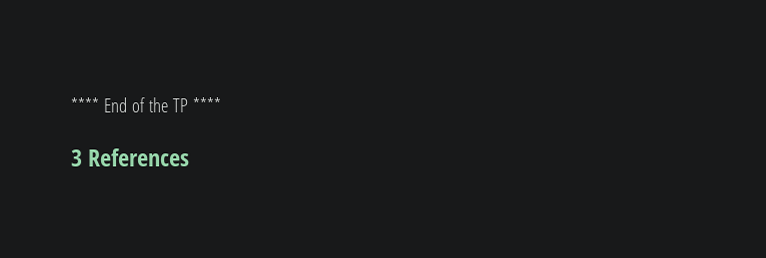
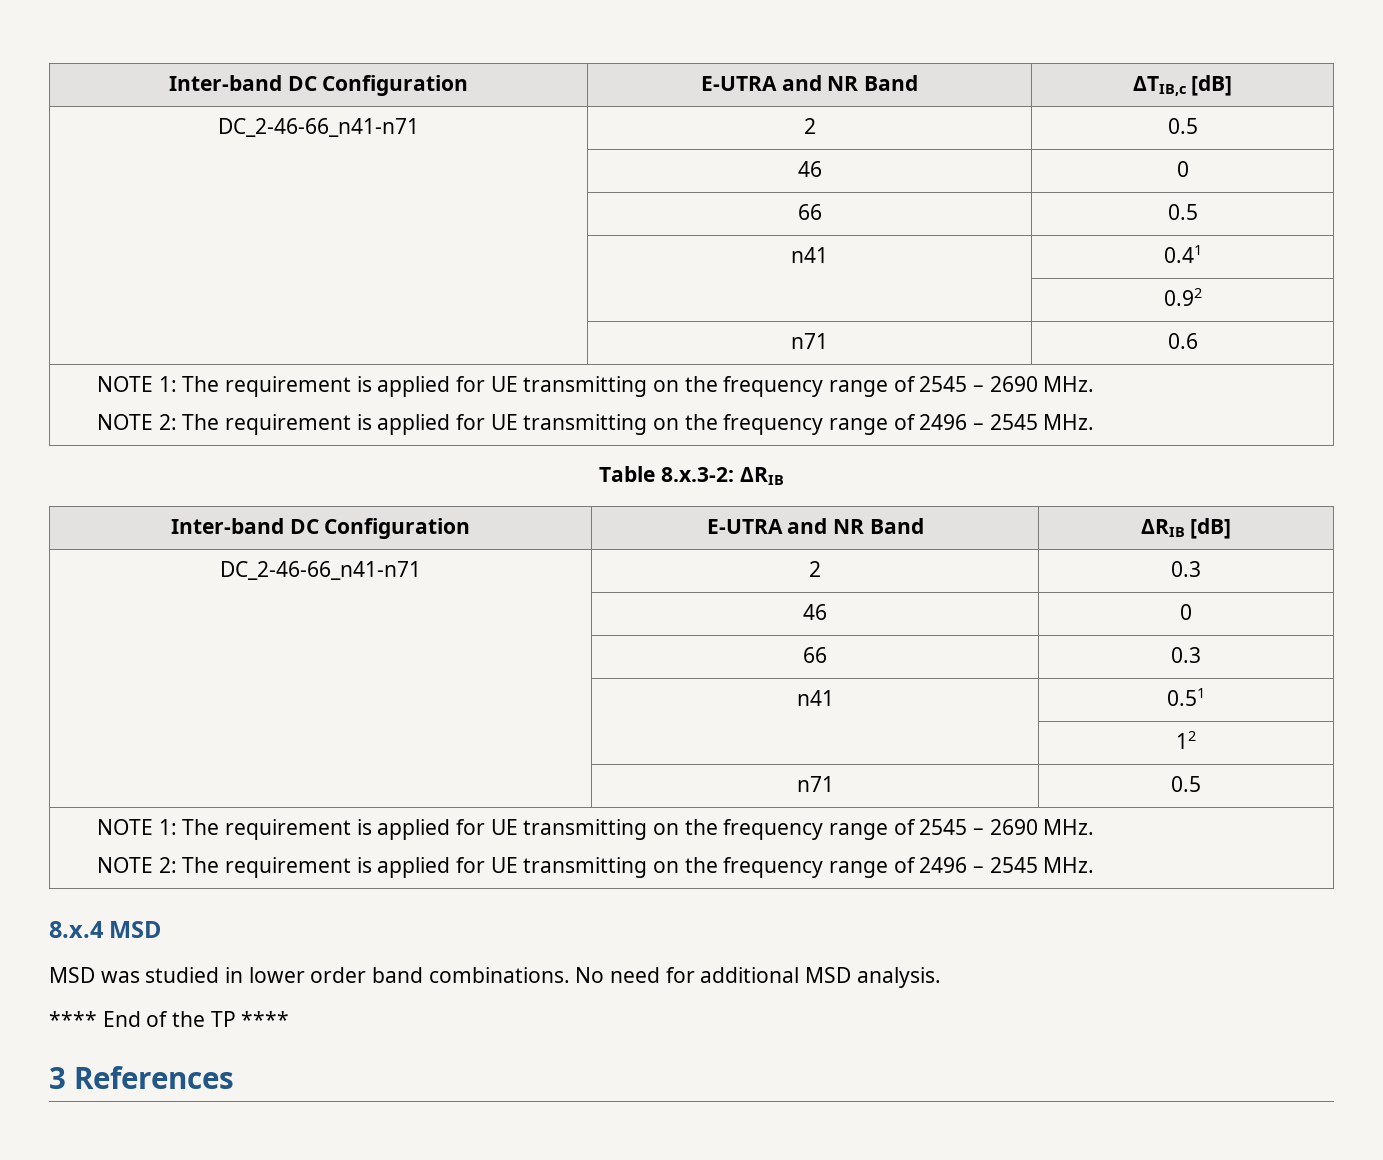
+ Inter-band DC Configuration | E-UTRA and NR Band | ΔTIB,c [dB]
+ DC_2-46-66_n41-n71 | 2 | 0.5
+ | 46 | 0
+ | 66 | 0.5
+ | n41 | 0.41
+ | | 0.92
+ | n71 | 0.6
+ NOTE 1: The requirement is applied for UE transmitting on the frequency range of 2545 – 2690 MHz.
+ NOTE 2: The requirement is applied for UE transmitting on the frequency range of 2496 – 2545 MHz.
+ Table 8.x.3-2: ΔRIB
+ Inter-band DC Configuration | E-UTRA and NR Band | ΔRIB [dB]
+ DC_2-46-66_n41-n71 | 2 | 0.3
+ | 46 | 0
+ | 66 | 0.3
+ | n41 | 0.51
+ | | 12
+ | n71 | 0.5
+ NOTE 1: The requirement is applied for UE transmitting on the frequency range of 2545 – 2690 MHz.
+ NOTE 2: The requirement is applied for UE transmitting on the frequency range of 2496 – 2545 MHz.
+ 8.x.4 MSD
+ MSD was studied in lower order band combinations. No need for additional MSD analysis.

